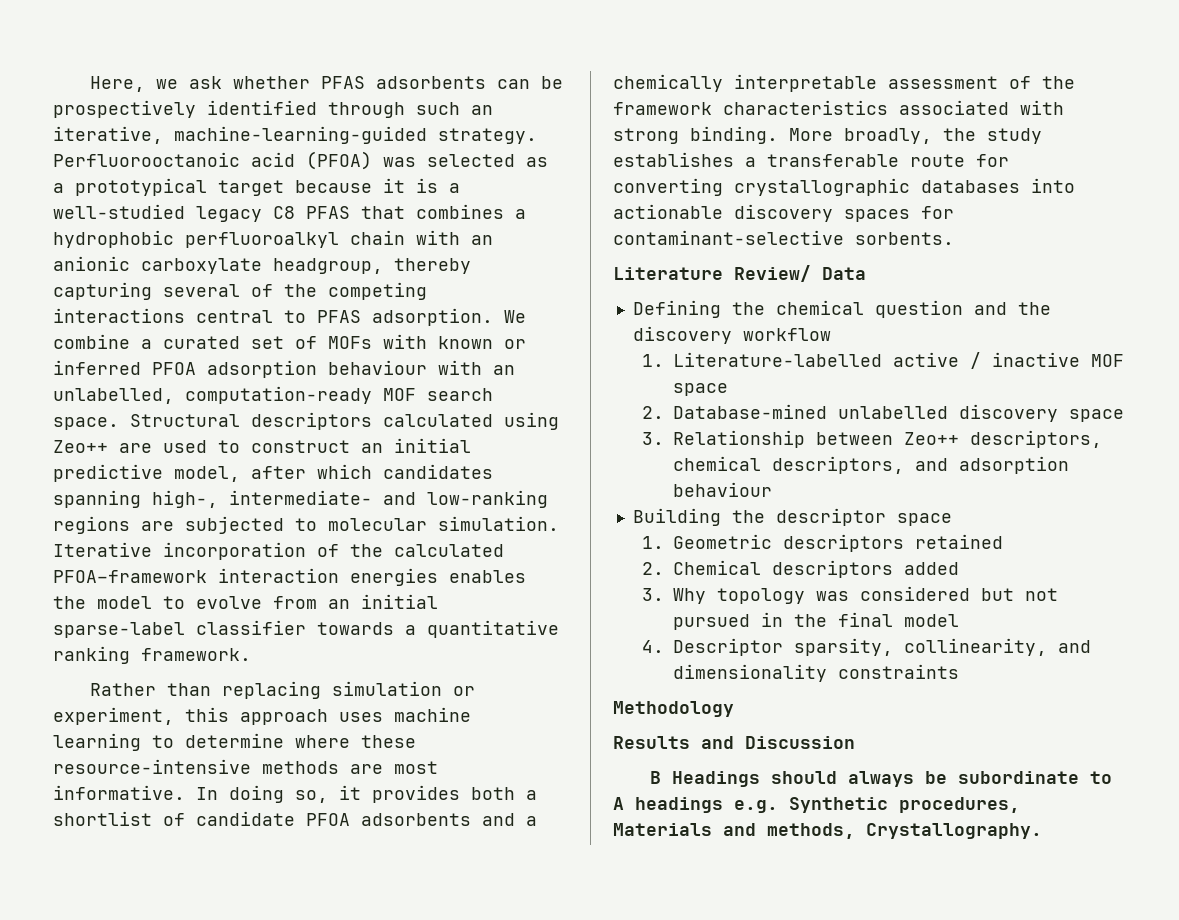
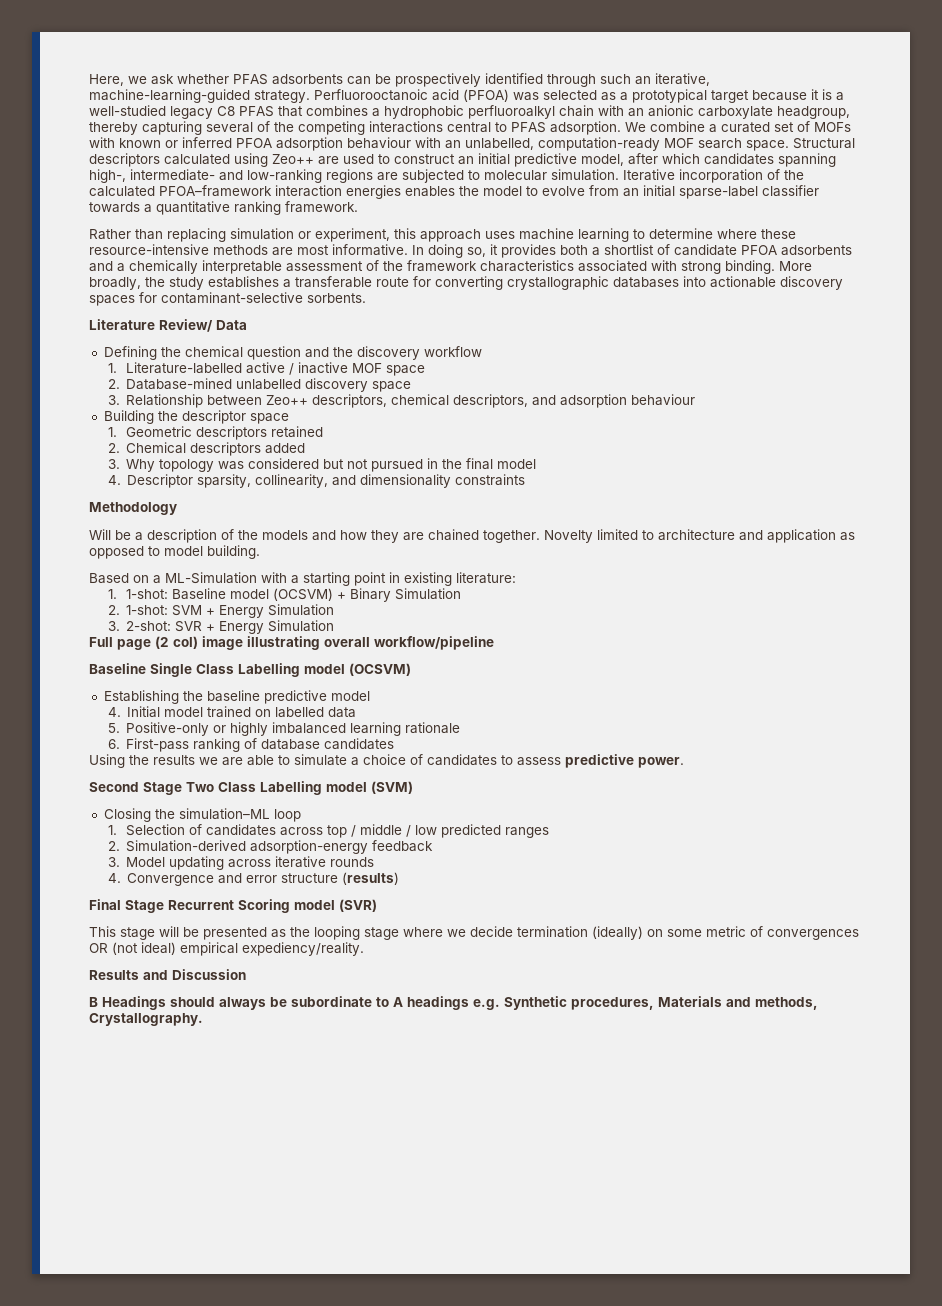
+ Will be a description of the models and how they are chained together. Novelty limited to architecture and application as opposed to model building.
+ Based on a ML-Simulation with a starting point in existing literature:
+ 1. 1-shot: Baseline model (OCSVM) + Binary Simulation
+ 2. 1-shot: SVM + Energy Simulation
+ 3. 2-shot: SVR + Energy Simulation
+ Full page (2 col) image illustrating overall workflow/pipeline
+ Baseline Single Class Labelling model (OCSVM)
+ Establishing the baseline predictive model
+ 4. Initial model trained on labelled data
+ 5. Positive-only or highly imbalanced learning rationale
+ 6. First-pass ranking of database candidates
+ Using the results we are able to simulate a choice of candidates to assess predictive power.
+ Second Stage Two Class Labelling model (SVM)
+ Closing the simulation–ML loop
+ 1. Selection of candidates across top / middle / low predicted ranges
+ 2. Simulation-derived adsorption-energy feedback
+ 3. Model updating across iterative rounds
+ 4. Convergence and error structure (results)
+ Final Stage Recurrent Scoring model (SVR)
+ This stage will be presented as the looping stage where we decide termination (ideally) on some metric of convergences OR (not ideal) empirical expediency/reality.

